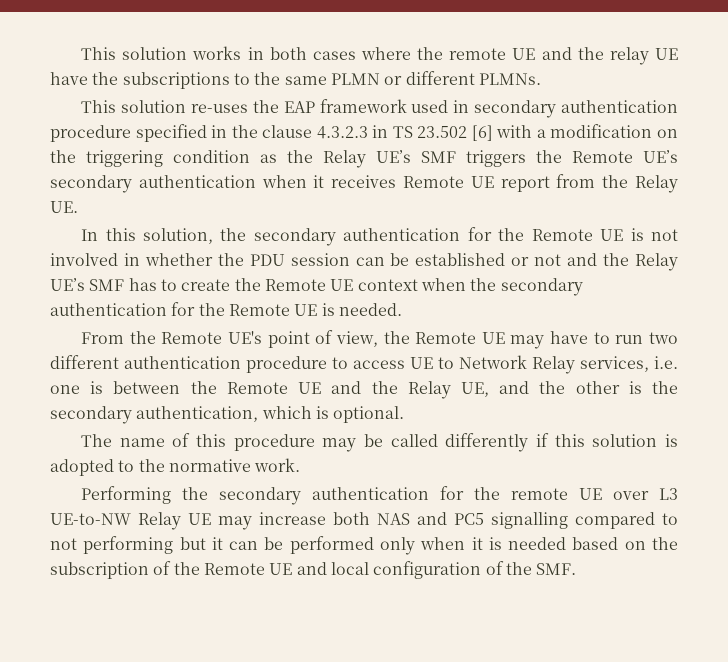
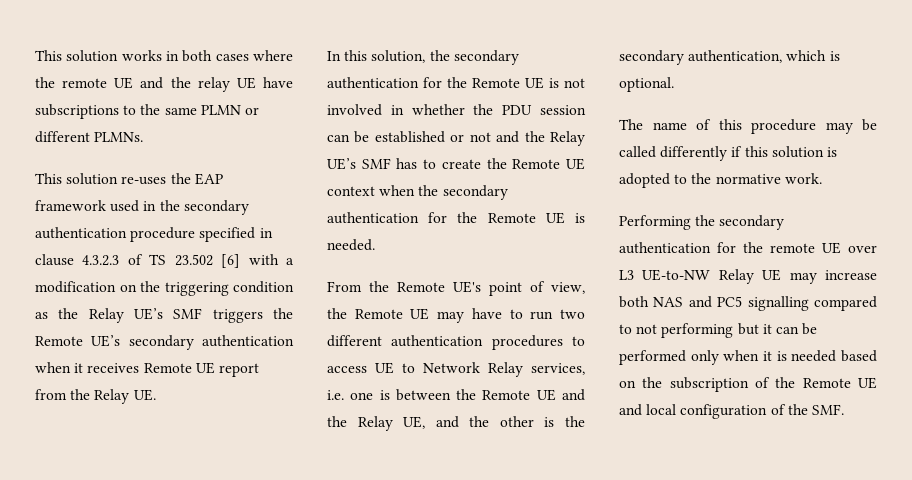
- This solution works in both cases where the remote UE and the relay UE have the subscriptions to the same PLMN or different PLMNs.
+ This solution works in both cases where the remote UE and the relay UE have subscriptions to the same PLMN or different PLMNs.
- This solution re-uses the EAP framework used in secondary authentication procedure specified in the clause 4.3.2.3 in TS 23.502 [6] with a modification on the triggering condition as the Relay UE’s SMF triggers the Remote UE’s secondary authentication when it receives Remote UE report from the Relay UE.
+ This solution re-uses the EAP framework used in the secondary authentication procedure specified in clause 4.3.2.3 of TS 23.502 [6] with a modification on the triggering condition as the Relay UE’s SMF triggers the Remote UE’s secondary authentication when it receives Remote UE report from the Relay UE.
- From the Remote UE's point of view, the Remote UE may have to run two different authentication procedure to access UE to Network Relay services, i.e. one is between the Remote UE and the Relay UE, and the other is the secondary authentication, which is optional.
+ From the Remote UE's point of view, the Remote UE may have to run two different authentication procedures to access UE to Network Relay services, i.e. one is between the Remote UE and the Relay UE, and the other is the secondary authentication, which is optional.

